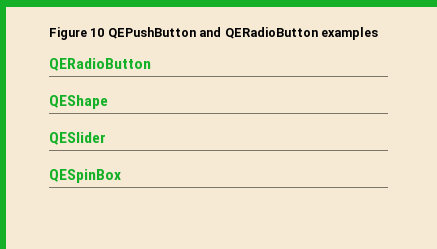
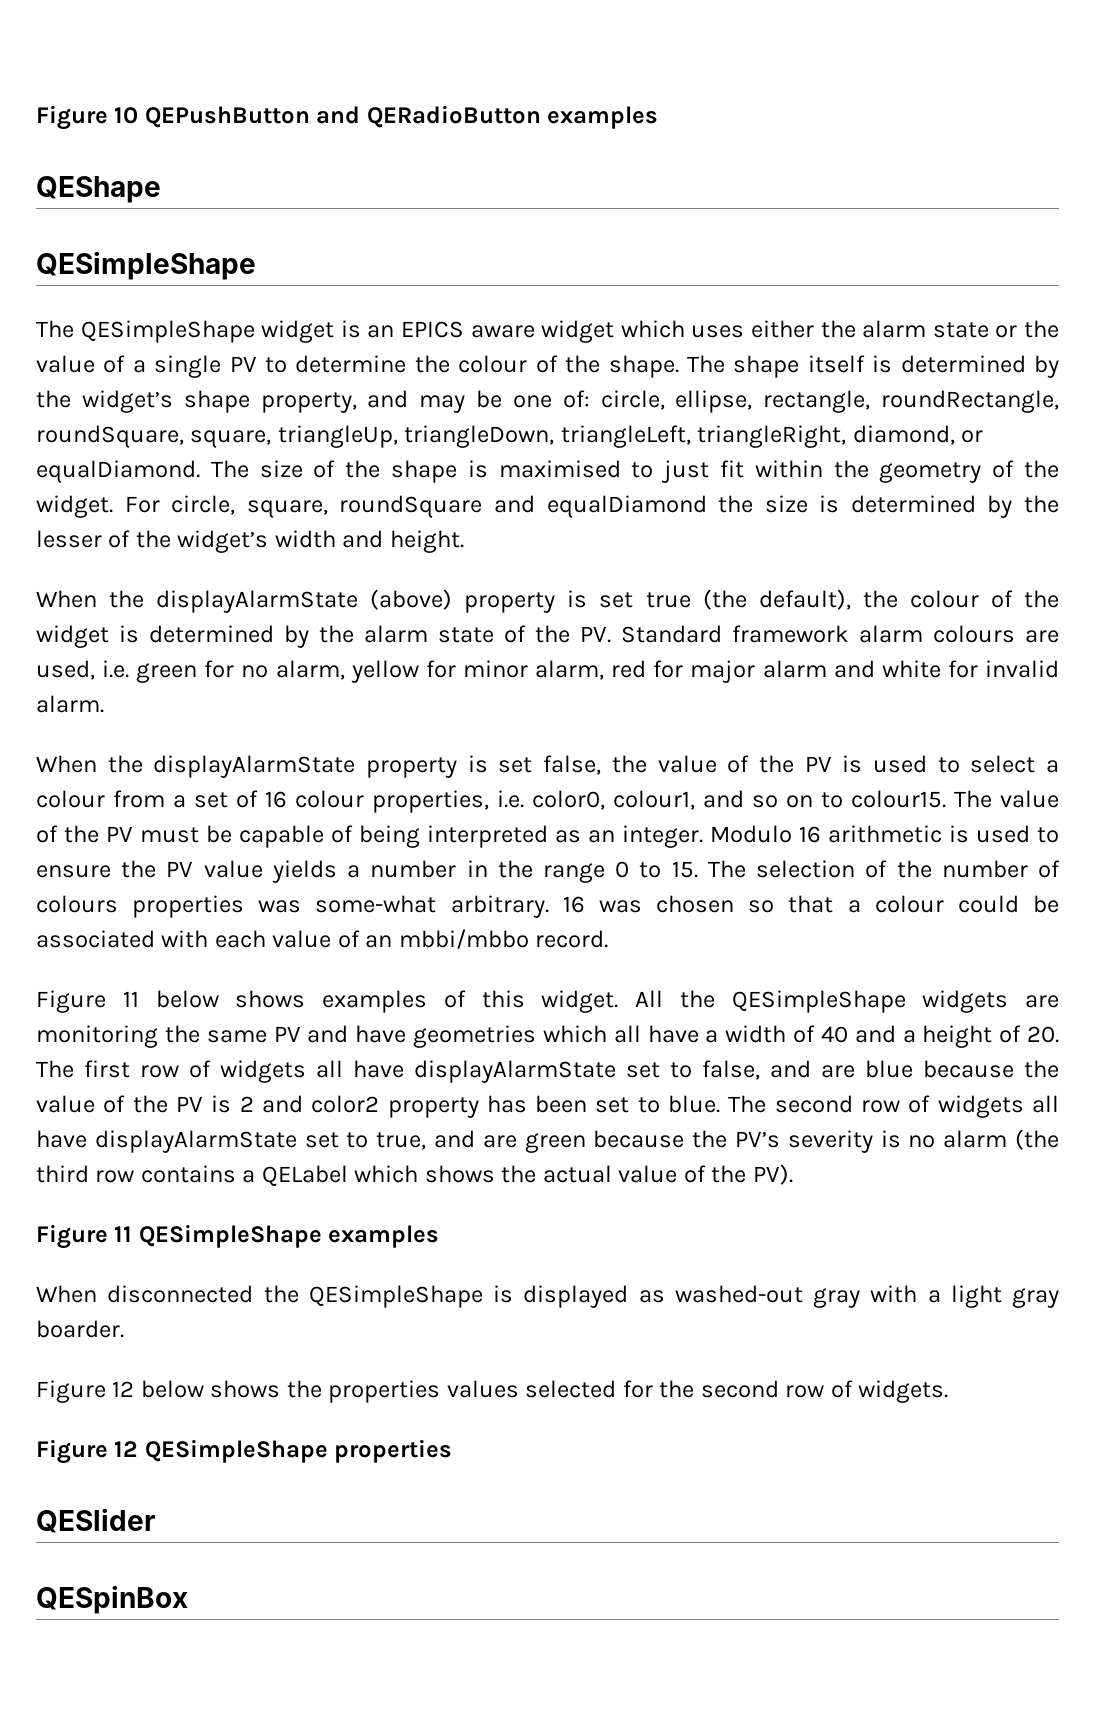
  Figure 10 QEPushButton and QERadioButton examples
- QERadioButton
  QEShape
+ QESimpleShape
+ The QESimpleShape widget is an EPICS aware widget which uses either the alarm state or the value of a single PV to determine the colour of the shape. The shape itself is determined by the widget’s shape property, and may be one of: circle, ellipse, rectangle, roundRectangle, roundSquare, square, triangleUp, triangleDown, triangleLeft, triangleRight, diamond, or equalDiamond. The size of the shape is maximised to just fit within the geometry of the widget. For circle, square, roundSquare and equalDiamond the size is determined by the lesser of the widget’s width and height.
+ When the displayAlarmState (above) property is set true (the default), the colour of the widget is determined by the alarm state of the PV. Standard framework alarm colours are used, i.e. green for no alarm, yellow for minor alarm, red for major alarm and white for invalid alarm.
+ When the displayAlarmState property is set false, the value of the PV is used to select a colour from a set of 16 colour properties, i.e. color0, colour1, and so on to colour15. The value of the PV must be capable of being interpreted as an integer. Modulo 16 arithmetic is used to ensure the PV value yields a number in the range 0 to 15. The selection of the number of colours properties was some-what arbitrary. 16 was chosen so that a colour could be associated with each value of an mbbi/mbbo record.
+ Figure 11 below shows examples of this widget. All the QESimpleShape widgets are monitoring the same PV and have geometries which all have a width of 40 and a height of 20. The first row of widgets all have displayAlarmState set to false, and are blue because the value of the PV is 2 and color2 property has been set to blue. The second row of widgets all have displayAlarmState set to true, and are green because the PV’s severity is no alarm (the third row contains a QELabel which shows the actual value of the PV).
+ Figure 11 QESimpleShape examples
+ When disconnected the QESimpleShape is displayed as washed-out gray with a light gray boarder.
+ Figure 12 below shows the properties values selected for the second row of widgets.
+ Figure 12 QESimpleShape properties

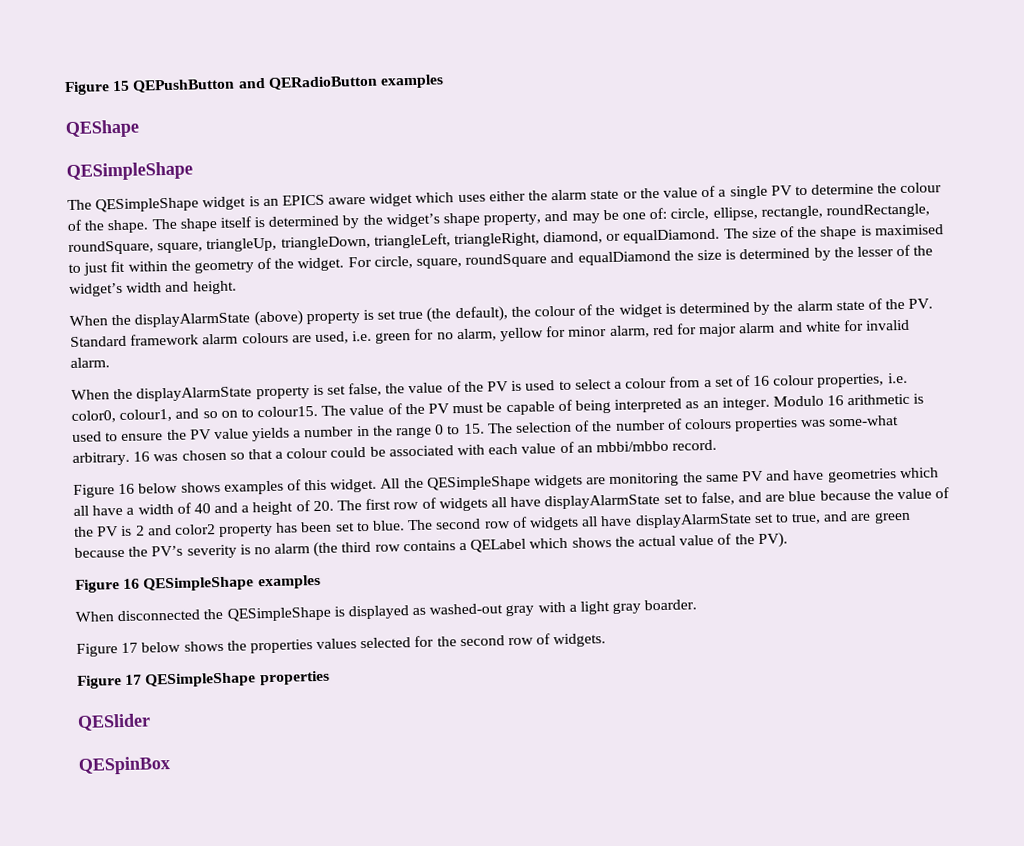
- Figure 10 QEPushButton and QERadioButton examples
+ Figure 15 QEPushButton and QERadioButton examples
- Figure 11 below shows examples of this widget.
+ Figure 16 below shows examples of this widget.
- Figure 11 QESimpleShape examples
+ Figure 16 QESimpleShape examples
- Figure 12 below shows the properties values selected for the second row of widgets.
+ Figure 17 below shows the properties values selected for the second row of widgets.
- Figure 12 QESimpleShape properties
+ Figure 17 QESimpleShape properties

